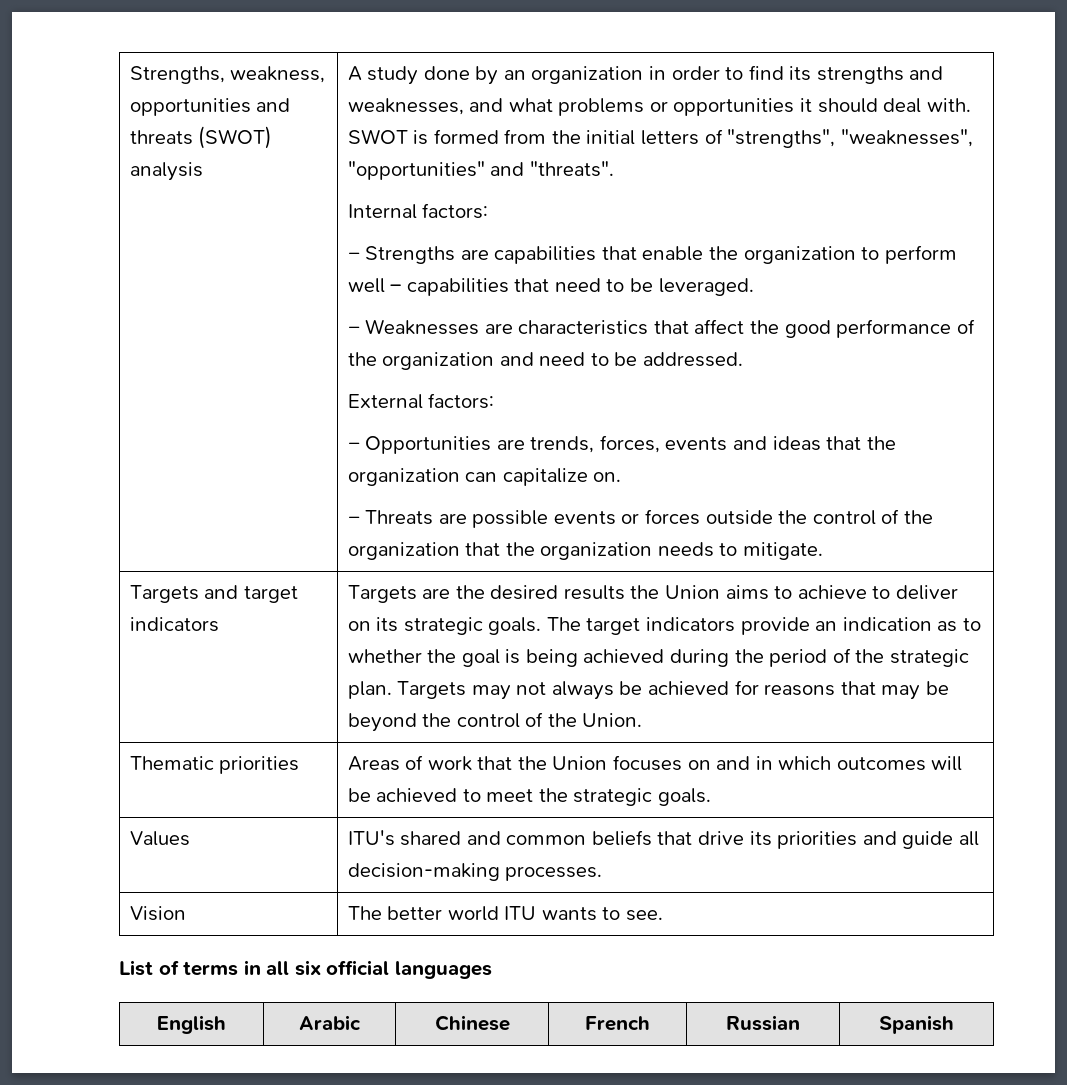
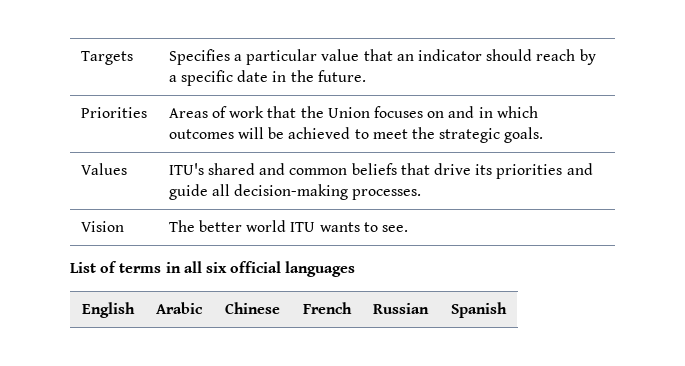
- Strengths, weakness, opportunities and threats (SWOT) analysis | A study done by an organization in order to find its strengths and weaknesses, and what problems or opportunities it should deal with. SWOT is formed from the initial letters of "strengths", "weaknesses", "opportunities" and "threats".
- Internal factors:
- − Strengths are capabilities that enable the organization to perform well – capabilities that need to be leveraged.
- − Weaknesses are characteristics that affect the good performance of the organization and need to be addressed.
- External factors:
- − Opportunities are trends, forces, events and ideas that the organization can capitalize on.
- − Threats are possible events or forces outside the control of the organization that the organization needs to mitigate.
- Targets and target indicators | Targets are the desired results the Union aims to achieve to deliver on its strategic goals. The target indicators provide an indication as to whether the goal is being achieved during the period of the strategic plan. Targets may not always be achieved for reasons that may be beyond the control of the Union.
- Thematic priorities | Areas of work that the Union focuses on and in which outcomes will be achieved to meet the strategic goals.
+ Targets | Specifies a particular value that an indicator should reach by a specific date in the future.
+ Priorities | Areas of work that the Union focuses on and in which outcomes will be achieved to meet the strategic goals.

